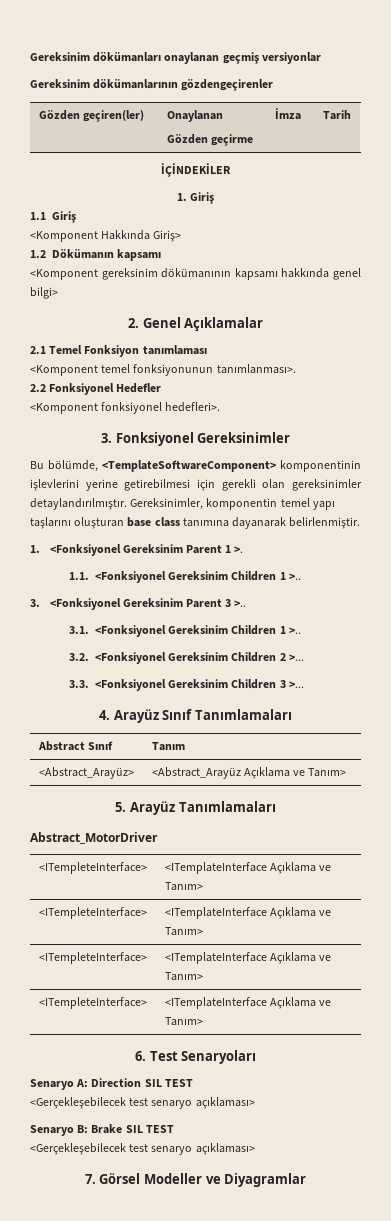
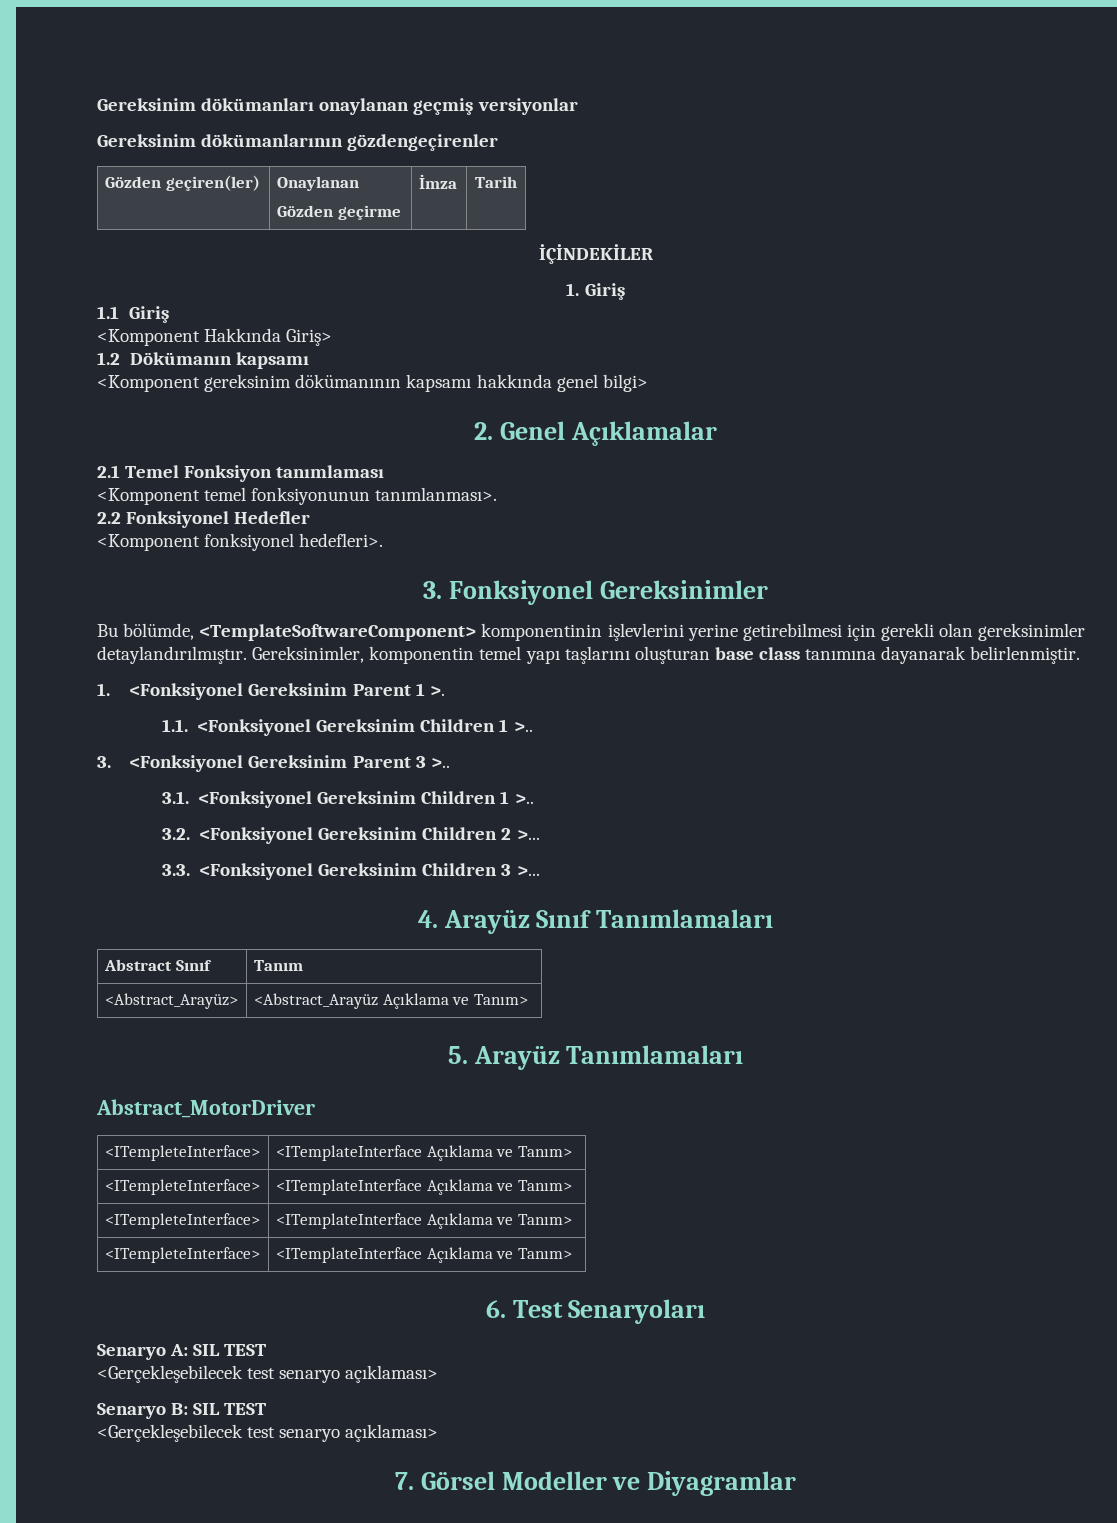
- Senaryo A: Direction SIL TEST
+ Senaryo A: SIL TEST
- Senaryo B: Brake SIL TEST
+ Senaryo B: SIL TEST

